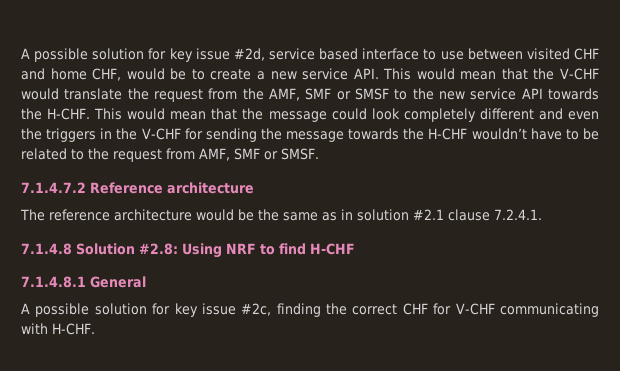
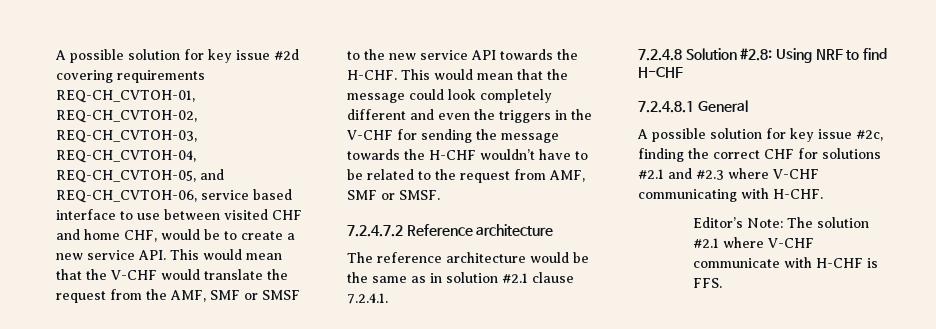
- A possible solution for key issue #2d, service based interface to use between visited CHF and home CHF, would be to create a new service API. This would mean that the V-CHF would translate the request from the AMF, SMF or SMSF to the new service API towards the H-CHF.
+ A possible solution for key issue #2d covering requirements REQ-CH_CVTOH-01, REQ-CH_CVTOH-02, REQ-CH_CVTOH-03, REQ-CH_CVTOH-04, REQ-CH_CVTOH-05, and REQ-CH_CVTOH-06, service based interface to use between visited CHF and home CHF, would be to create a new service API. This would mean that the V-CHF would translate the request from the AMF, SMF or SMSF to the new service API towards the H-CHF.
- 7.1.4.7.2 Reference architecture
+ 7.2.4.7.2 Reference architecture
- 7.1.4.8 Solution #2.8: Using NRF to find H-CHF
+ 7.2.4.8 Solution #2.8: Using NRF to find H-CHF
- 7.1.4.8.1 General
+ 7.2.4.8.1 General
- A possible solution for key issue #2c, finding the correct CHF for V-CHF communicating with H-CHF.
+ A possible solution for key issue #2c, finding the correct CHF for solutions #2.1 and #2.3 where V-CHF communicating with H-CHF.
+ Editor’s Note: The solution #2.1 where V-CHF communicate with H-CHF is FFS.

